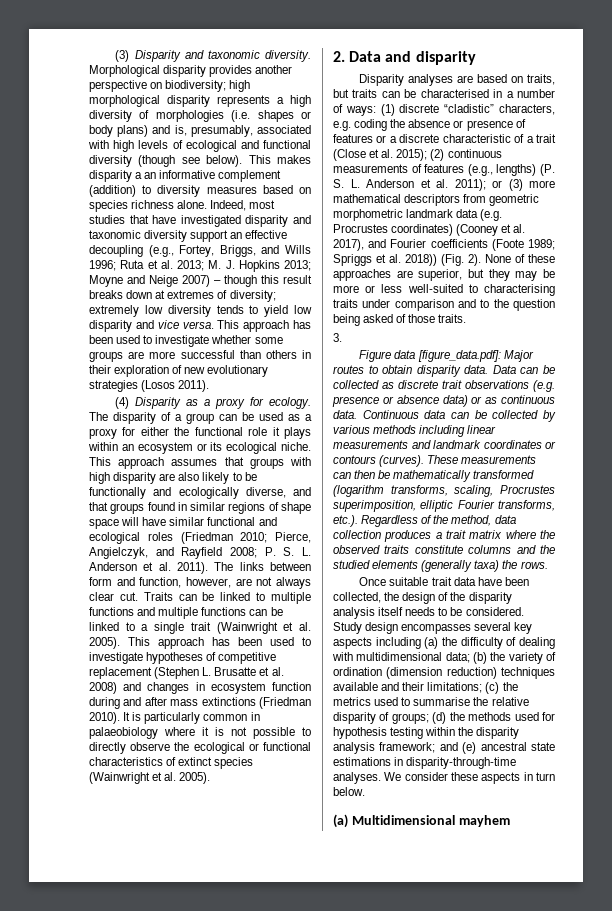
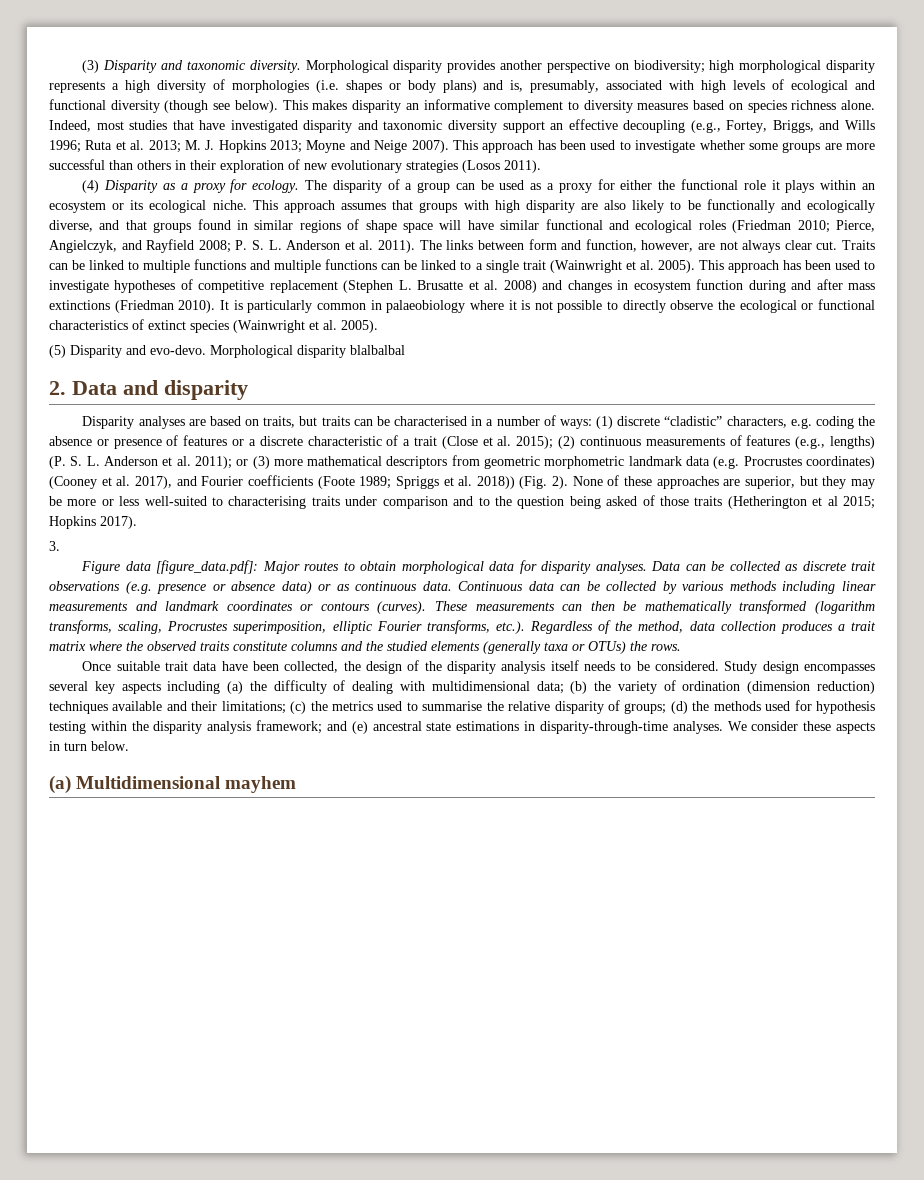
- This makes disparity a an informative complement (addition) to diversity measures based on species richness alone.
+ This makes disparity an informative complement to diversity measures based on species richness alone.
- Indeed, most studies that have investigated disparity and taxonomic diversity support an effective decoupling (e.g., Fortey, Briggs, and Wills 1996; Ruta et al. 2013; M. J. Hopkins 2013; Moyne and Neige 2007) – though this result breaks down at extremes of diversity; extremely low diversity tends to yield low disparity and vice versa.
+ Indeed, most studies that have investigated disparity and taxonomic diversity support an effective decoupling (e.g., Fortey, Briggs, and Wills 1996; Ruta et al. 2013; M. J. Hopkins 2013; Moyne and Neige 2007).
+ (5) Disparity and evo-devo. Morphological disparity blalbalbal
- None of these approaches are superior, but they may be more or less well-suited to characterising traits under comparison and to the question being asked of those traits.
+ None of these approaches are superior, but they may be more or less well-suited to characterising traits under comparison and to the question being asked of those traits (Hetherington et al 2015; Hopkins 2017).
- Figure data [figure_data.pdf]: Major routes to obtain disparity data.
+ Figure data [figure_data.pdf]: Major routes to obtain morphological data for disparity analyses.
- These measurements can then be mathematically transformed (logarithm transforms, scaling, Procrustes superimposition, elliptic Fourier transforms, etc.). Regardless of the method, data collection produces a trait matrix where the observed traits constitute columns and the studied elements (generally taxa) the rows.
+ These measurements can then be mathematically transformed (logarithm transforms, scaling, Procrustes superimposition, elliptic Fourier transforms, etc.). Regardless of the method, data collection produces a trait matrix where the observed traits constitute columns and the studied elements (generally taxa or OTUs) the rows.

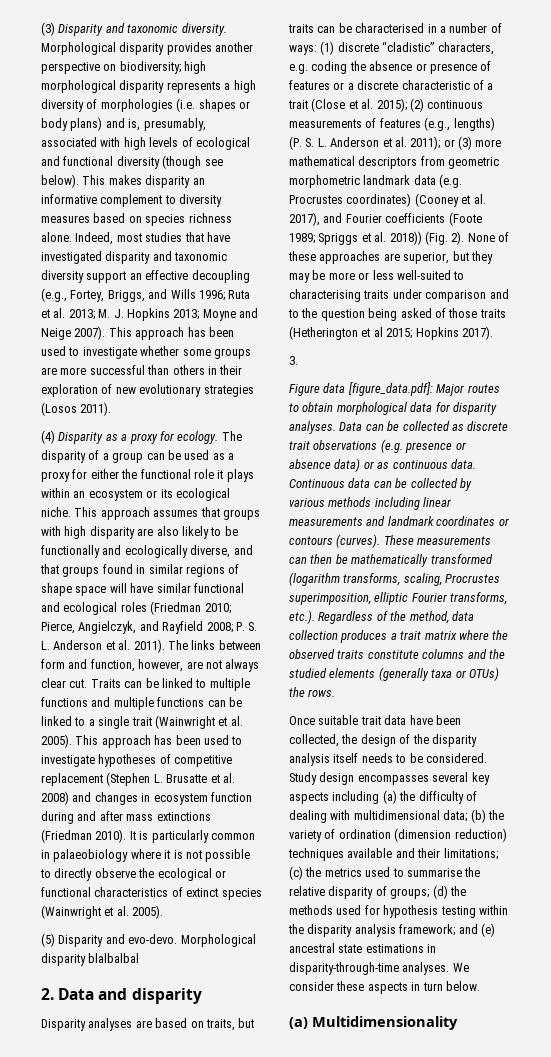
- (a) Multidimensional mayhem
+ (a) Multidimensionality

